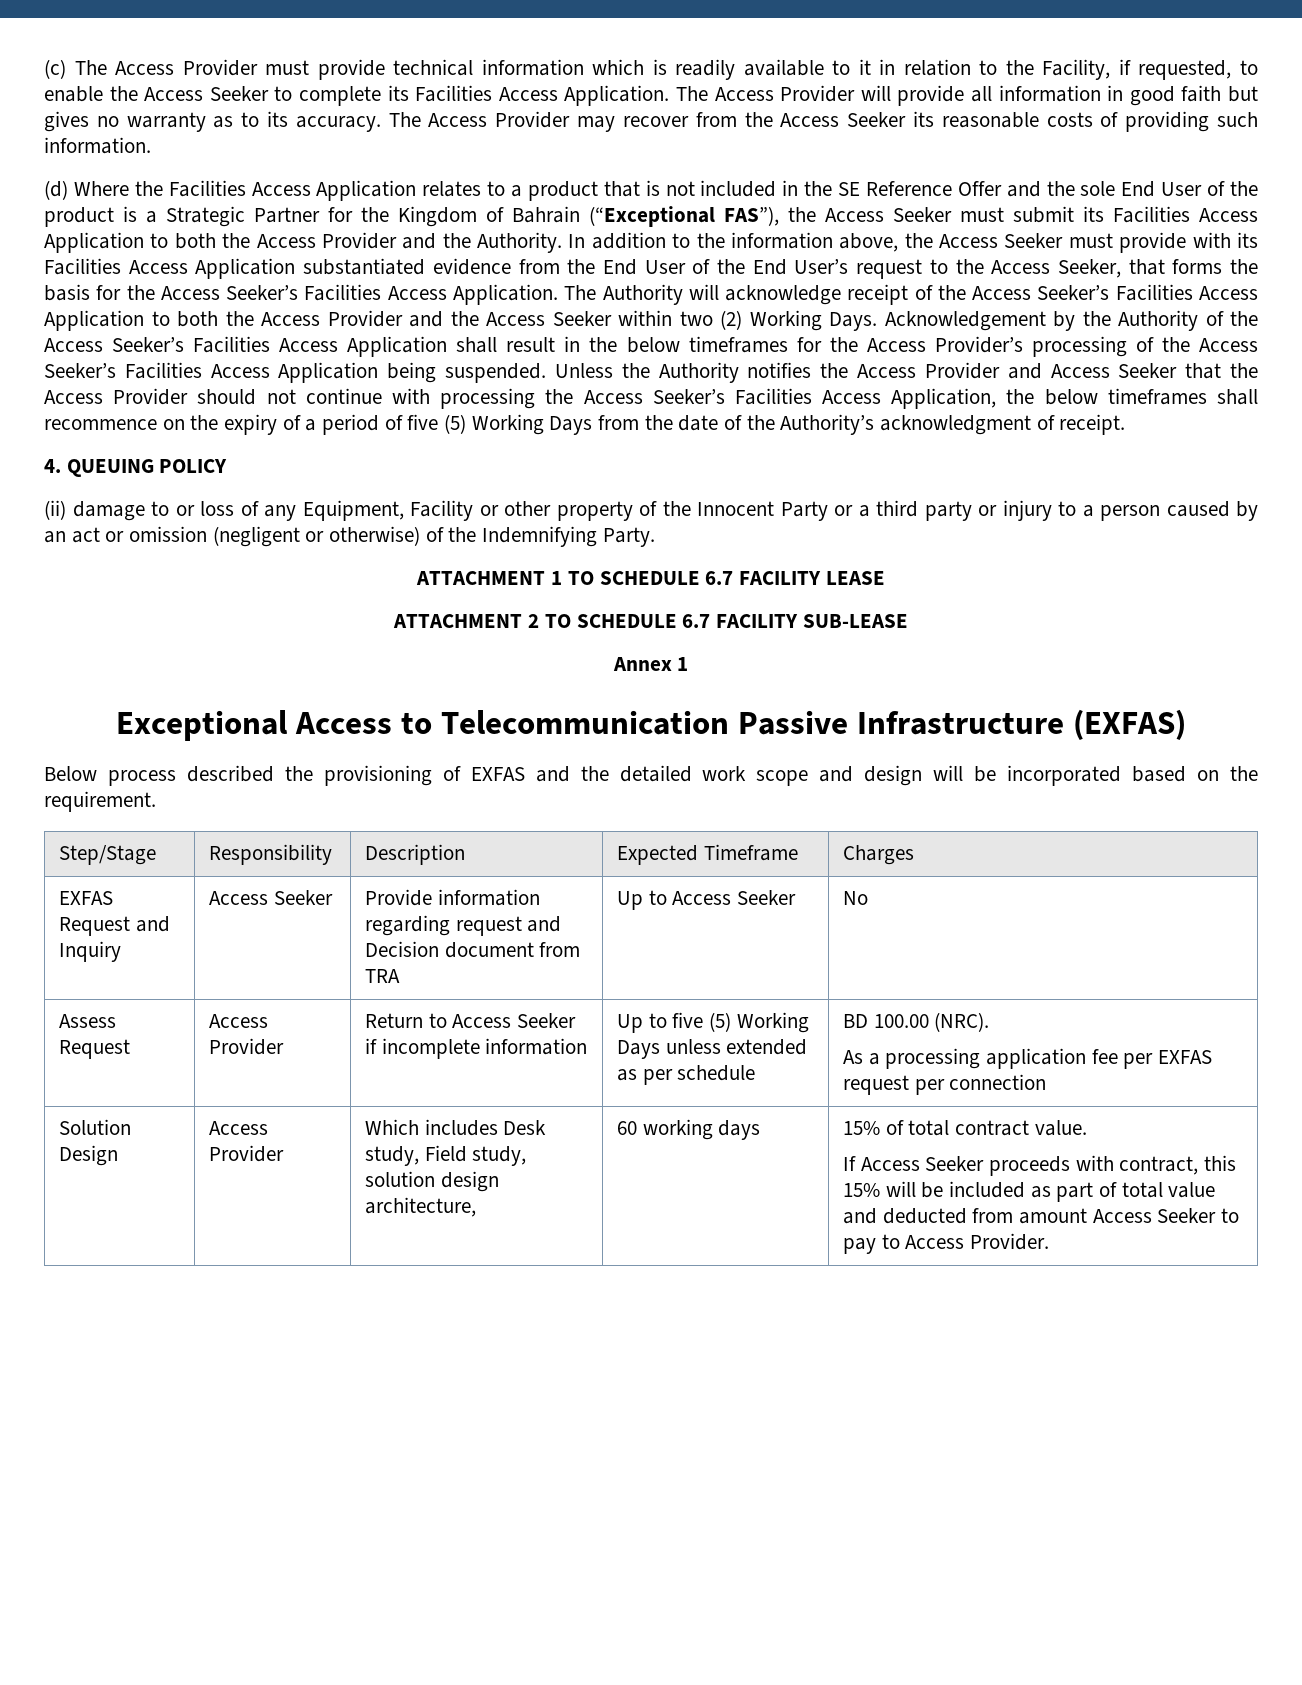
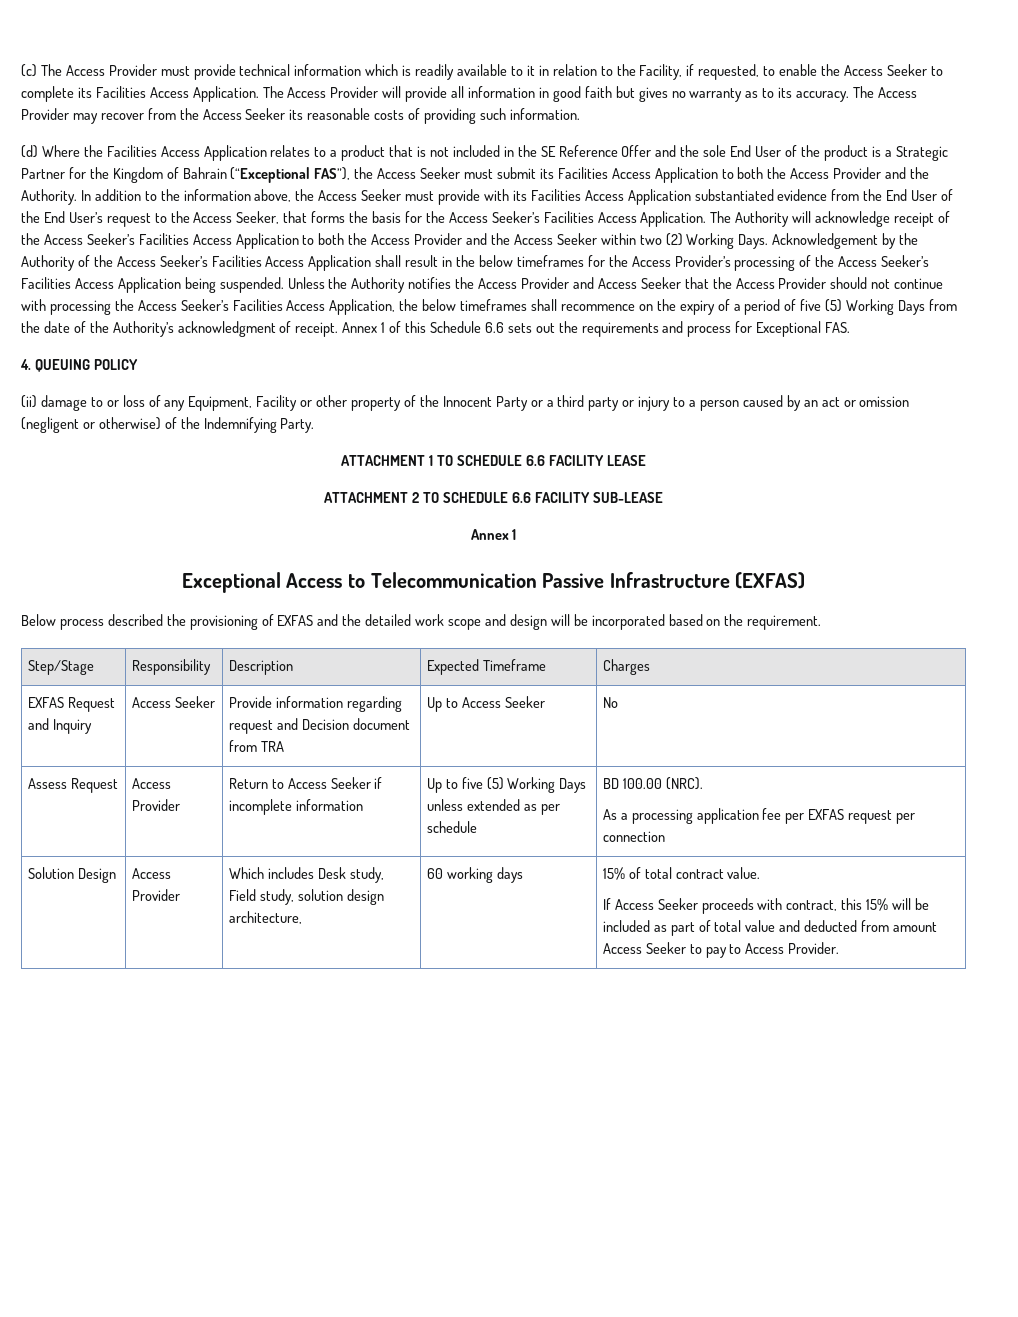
+ Annex 1 of this Schedule 6.6 sets out the requirements and process for Exceptional FAS.
- ATTACHMENT 1 TO SCHEDULE 6.7 FACILITY LEASE
+ ATTACHMENT 1 TO SCHEDULE 6.6 FACILITY LEASE
- ATTACHMENT 2 TO SCHEDULE 6.7 FACILITY SUB-LEASE
+ ATTACHMENT 2 TO SCHEDULE 6.6 FACILITY SUB-LEASE

